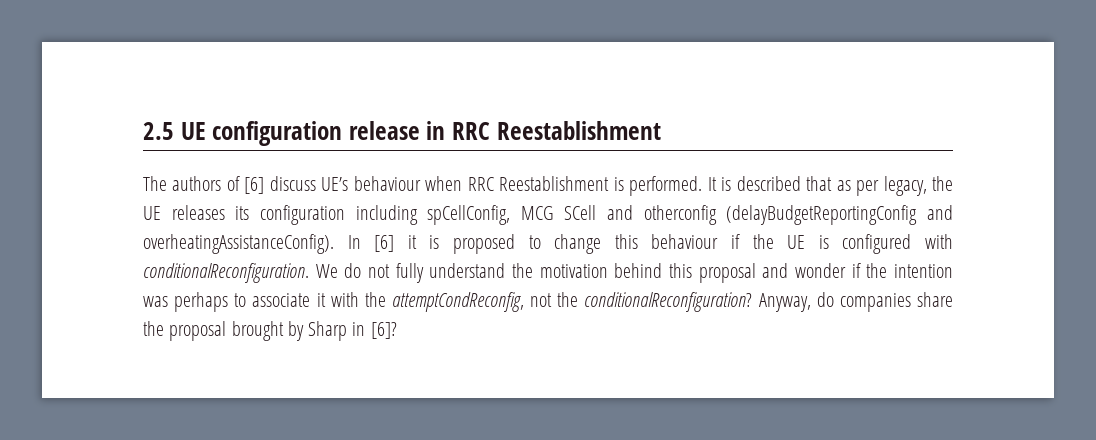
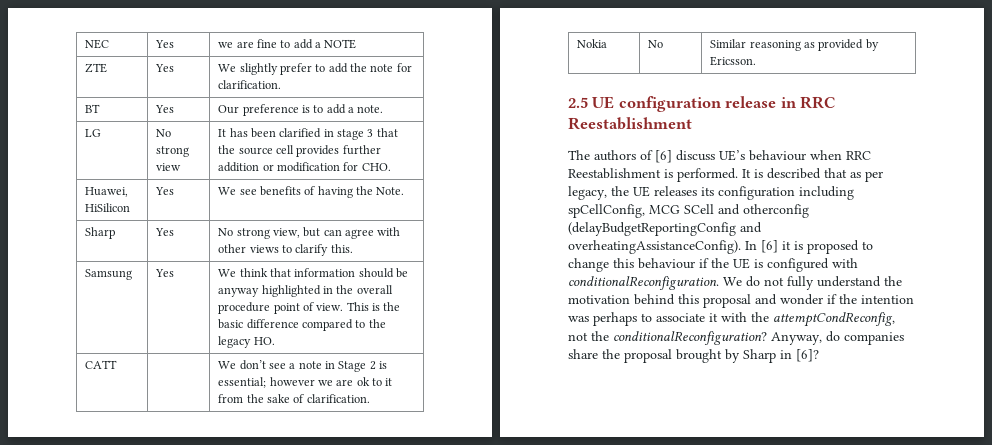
+ NEC | Yes | we are fine to add a NOTE
+ ZTE | Yes | We slightly prefer to add the note for clarification.
+ BT | Yes | Our preference is to add a note.
+ LG | No strong view | It has been clarified in stage 3 that the source cell provides further addition or modification for CHO.
+ Huawei, HiSilicon | Yes | We see benefits of having the Note.
+ Sharp | Yes | No strong view, but can agree with other views to clarify this.
+ Samsung | Yes | We think that information should be anyway highlighted in the overall procedure point of view. This is the basic difference compared to the legacy HO.
+ CATT | | We don’t see a note in Stage 2 is essential; however we are ok to it from the sake of clarification.
+ Nokia | No | Similar reasoning as provided by Ericsson.

